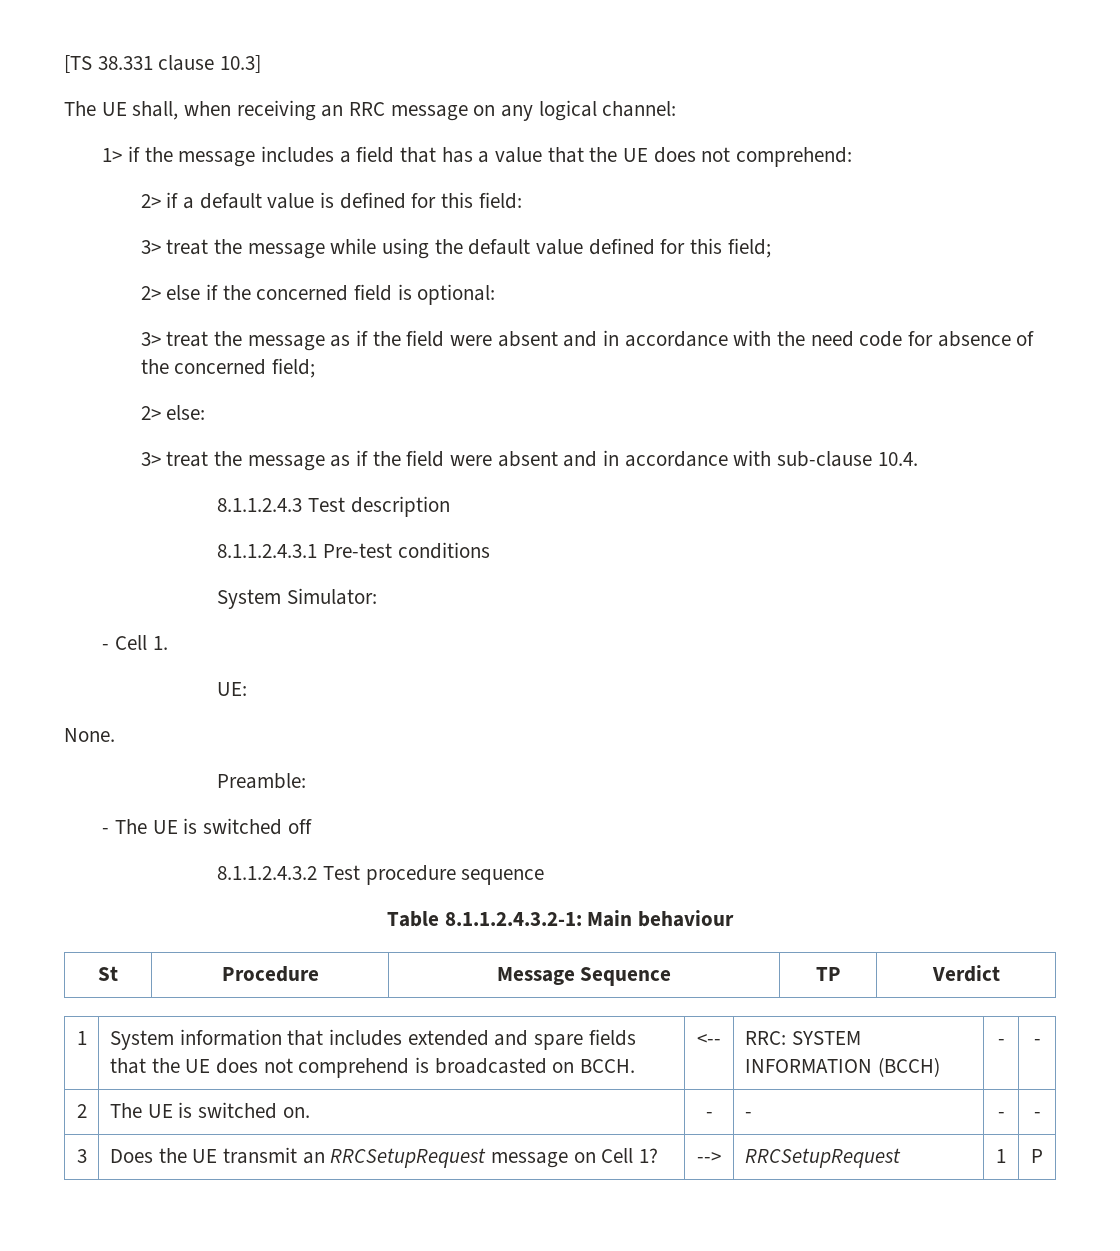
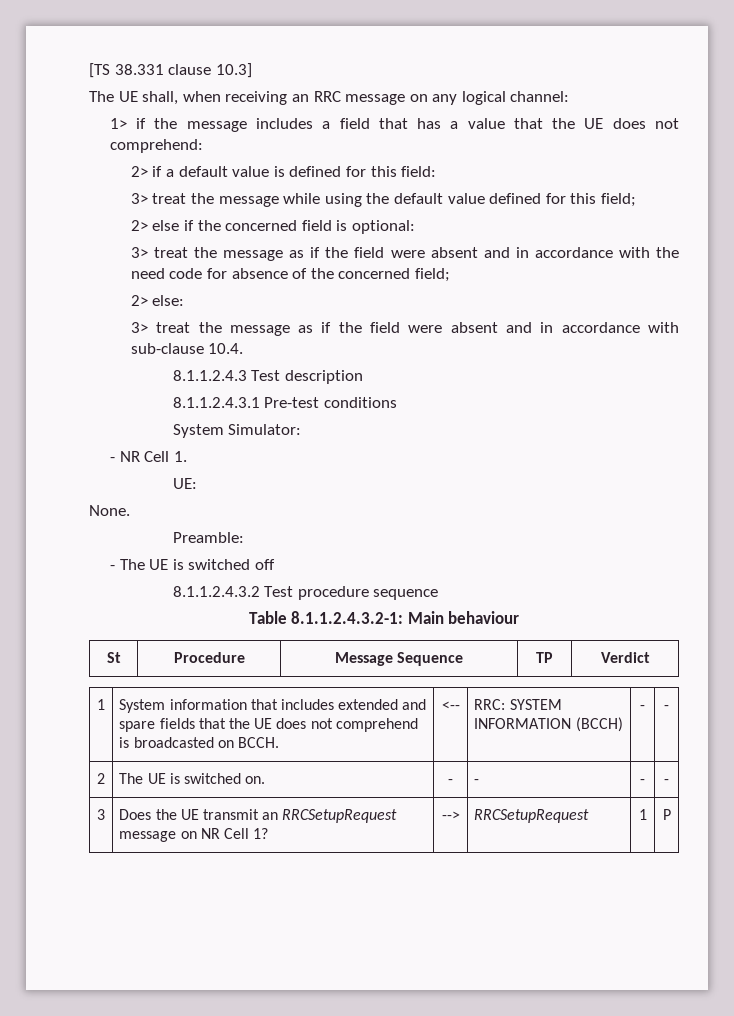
- - Cell 1.
+ - NR Cell 1.
- 3 | Does the UE transmit an RRCSetupRequest message on Cell 1? | --> | RRCSetupRequest | 1 | P
+ 3 | Does the UE transmit an RRCSetupRequest message on NR Cell 1? | --> | RRCSetupRequest | 1 | P

